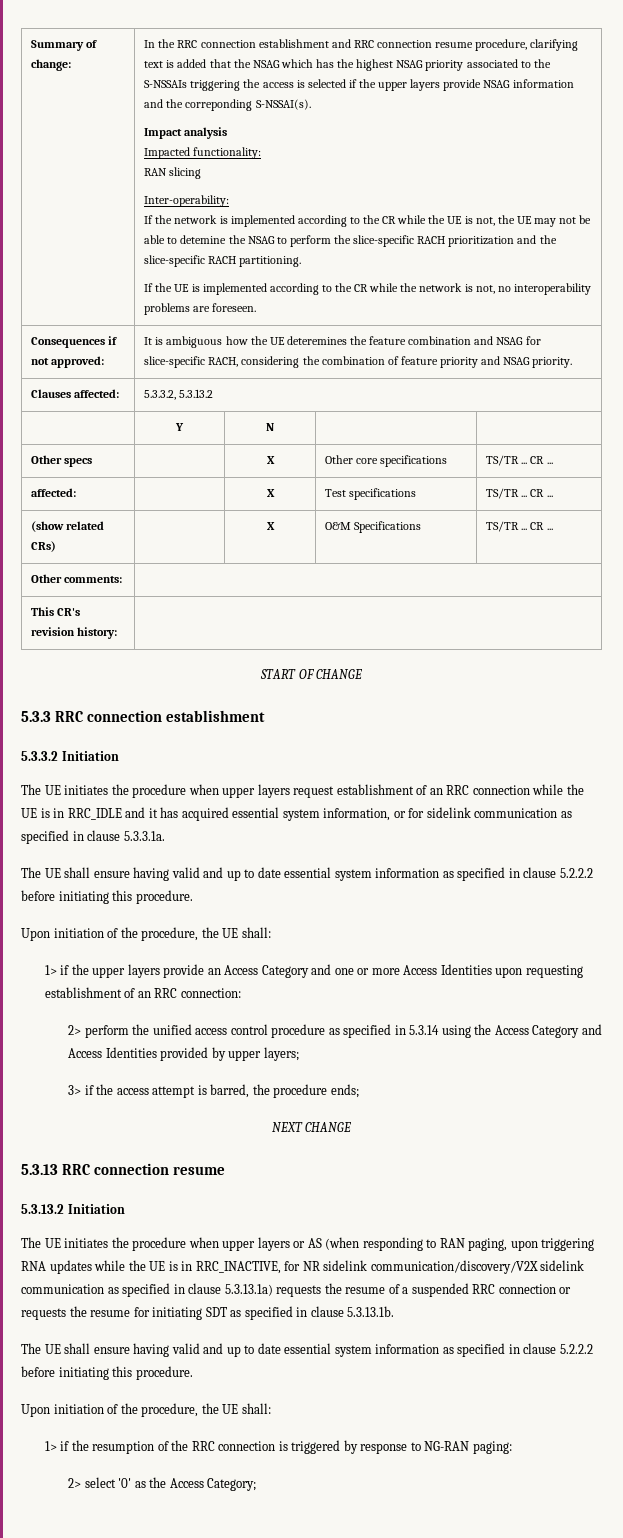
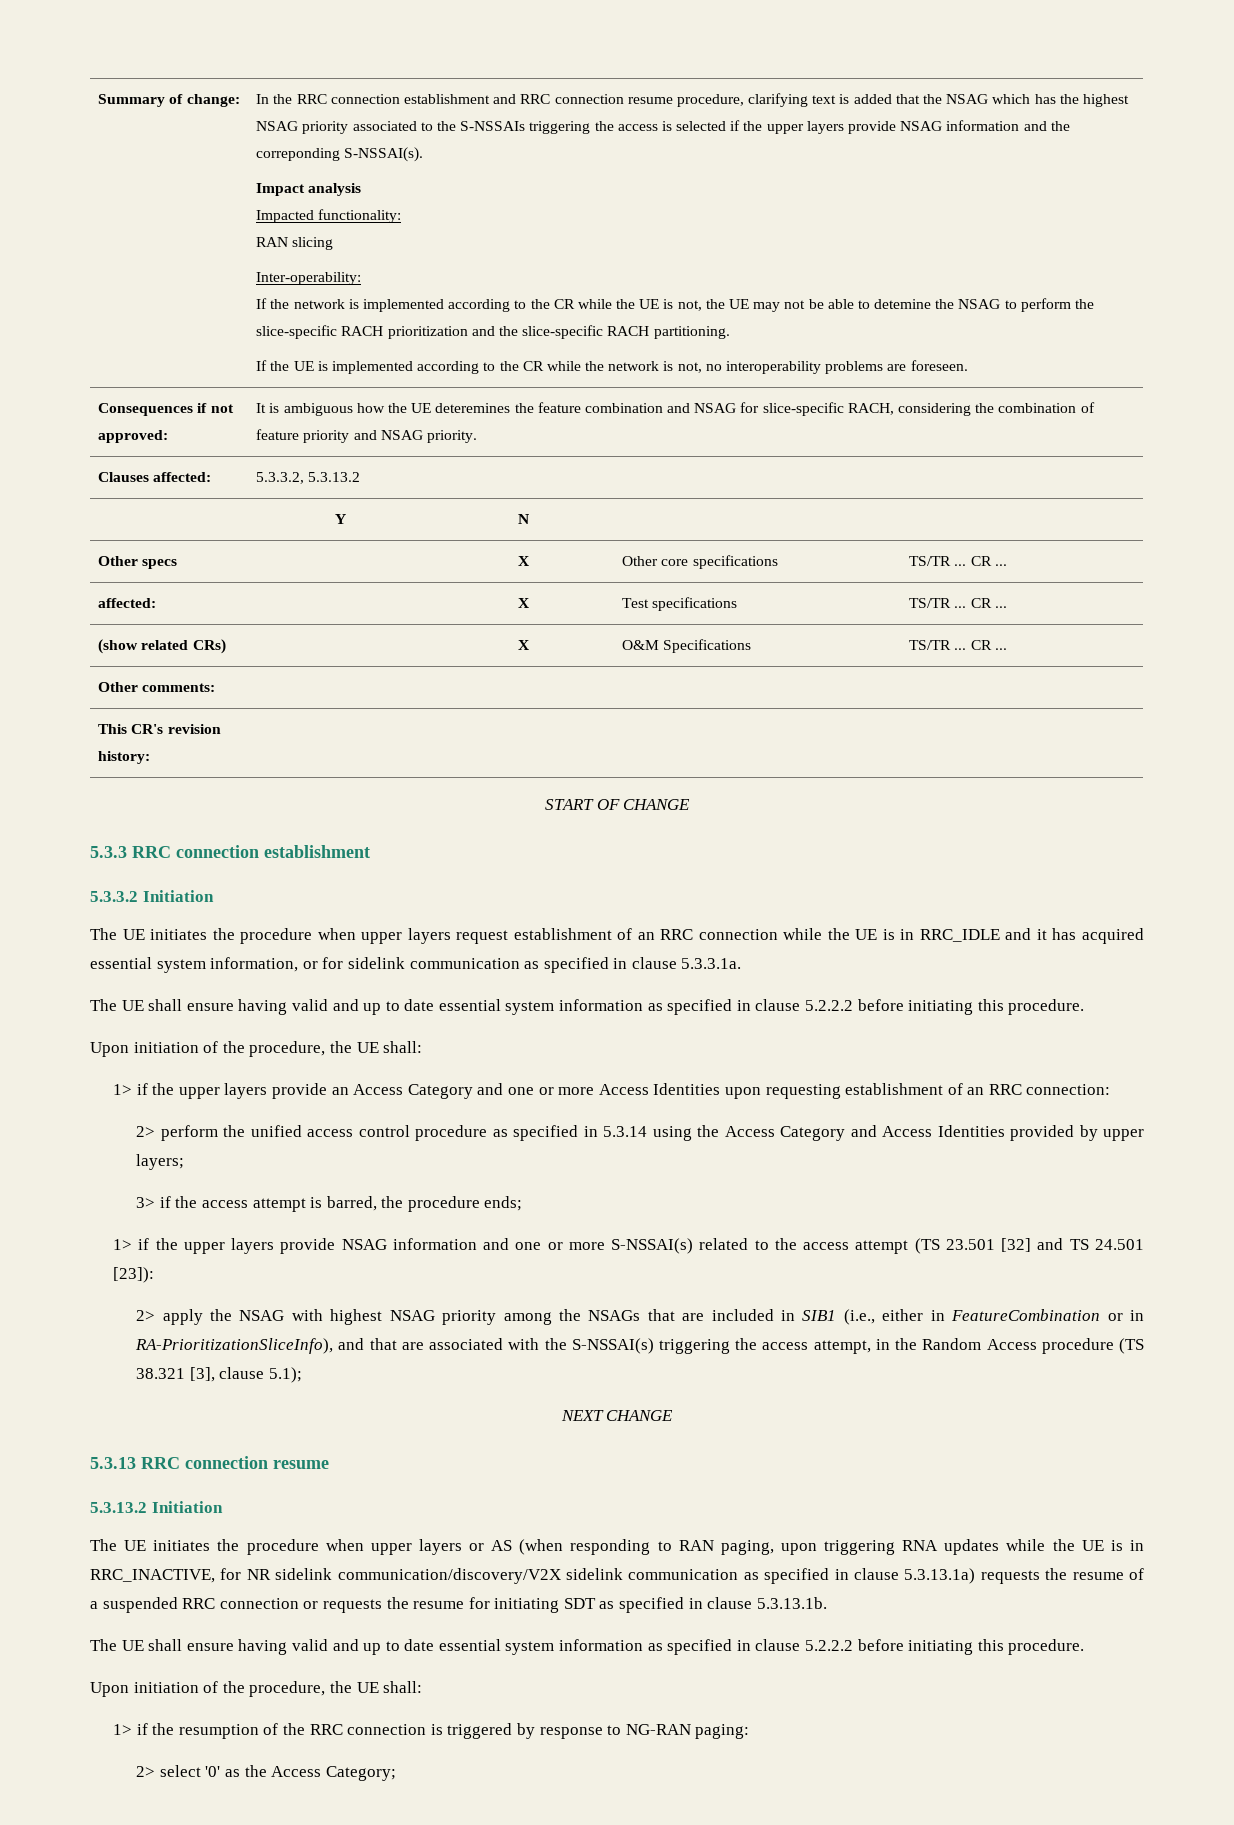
+ 1> if the upper layers provide NSAG information and one or more S-NSSAI(s) related to the access attempt (TS 23.501 [32] and TS 24.501 [23]):
+ 2> apply the NSAG with highest NSAG priority among the NSAGs that are included in SIB1 (i.e., either in FeatureCombination or in RA-PrioritizationSliceInfo), and that are associated with the S-NSSAI(s) triggering the access attempt, in the Random Access procedure (TS 38.321 [3], clause 5.1);

